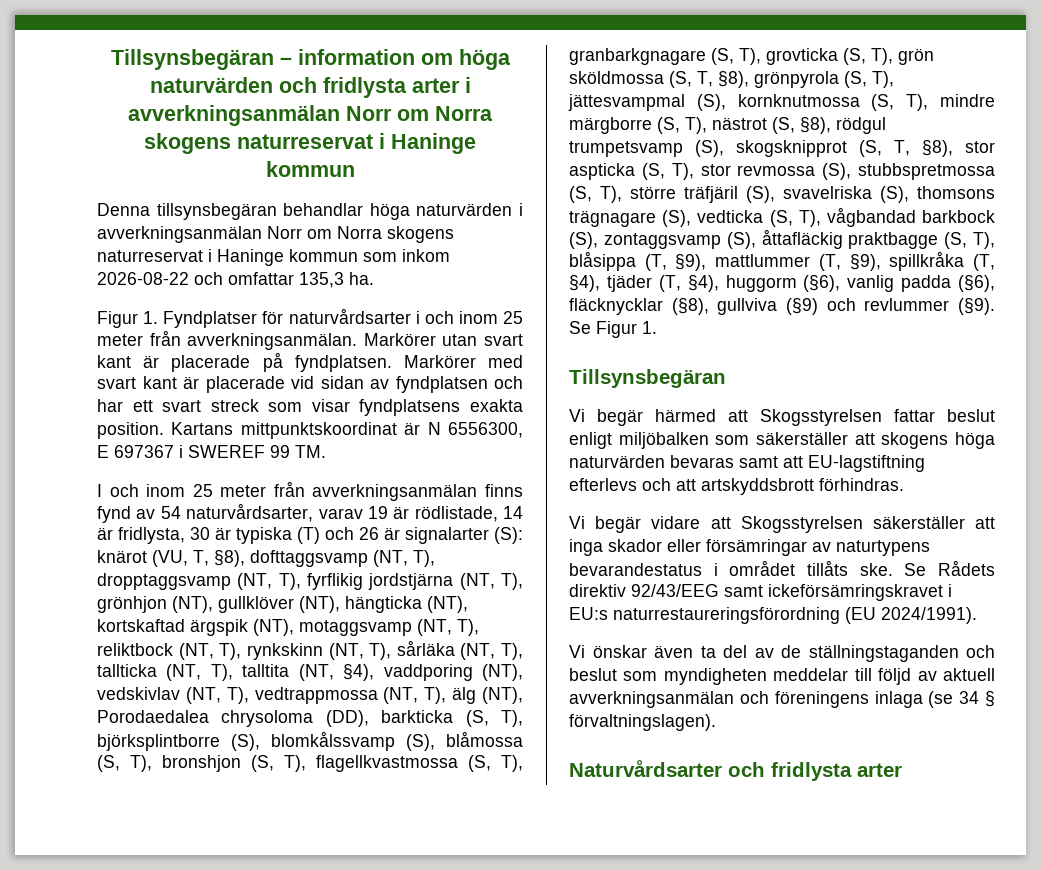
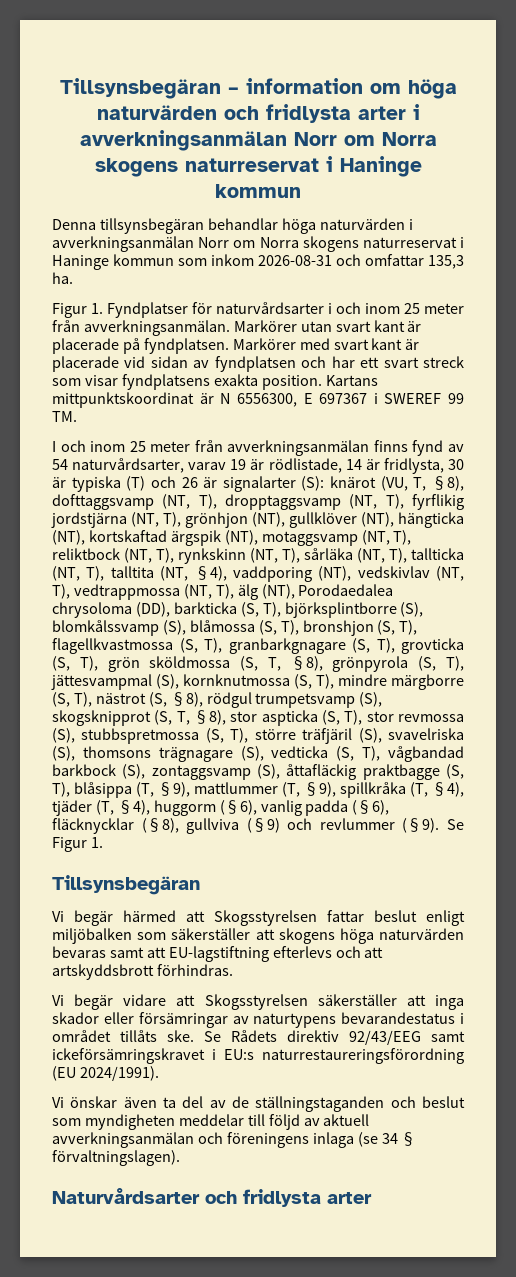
- Denna tillsynsbegäran behandlar höga naturvärden i avverkningsanmälan Norr om Norra skogens naturreservat i Haninge kommun som inkom 2026-08-22 och omfattar 135,3 ha.
+ Denna tillsynsbegäran behandlar höga naturvärden i avverkningsanmälan Norr om Norra skogens naturreservat i Haninge kommun som inkom 2026-08-31 och omfattar 135,3 ha.

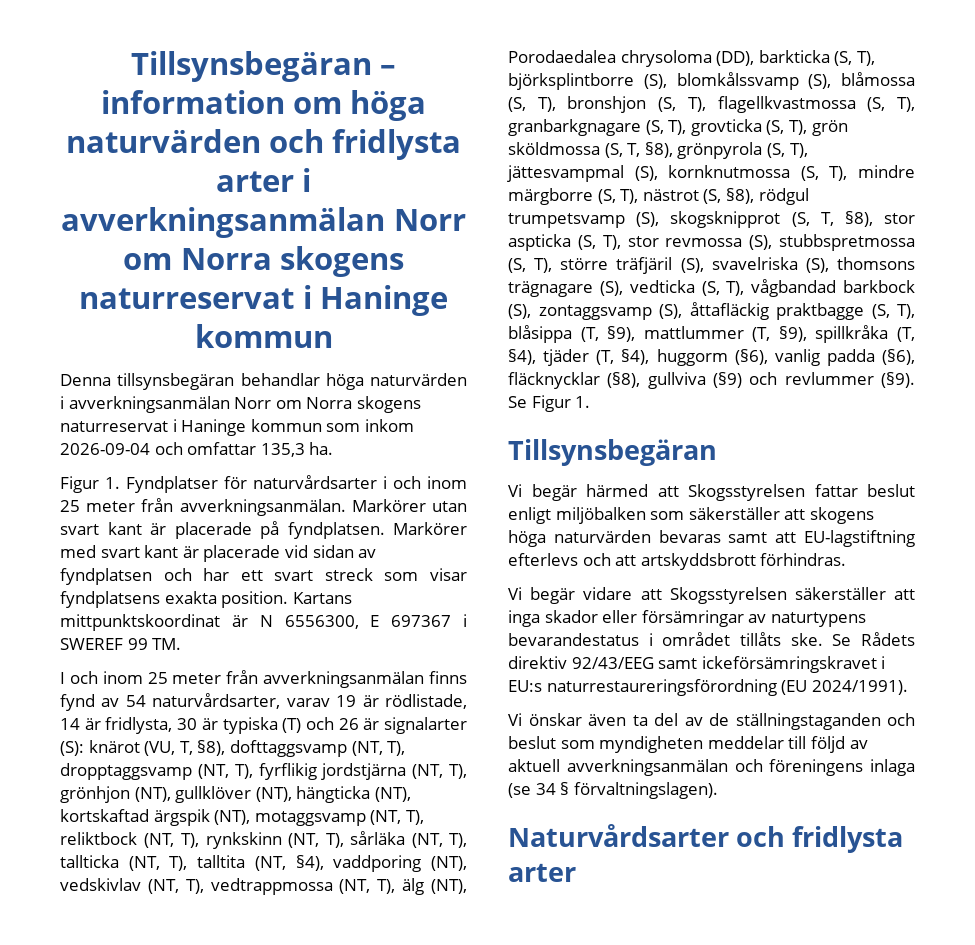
- Denna tillsynsbegäran behandlar höga naturvärden i avverkningsanmälan Norr om Norra skogens naturreservat i Haninge kommun som inkom 2026-08-31 och omfattar 135,3 ha.
+ Denna tillsynsbegäran behandlar höga naturvärden i avverkningsanmälan Norr om Norra skogens naturreservat i Haninge kommun som inkom 2026-09-04 och omfattar 135,3 ha.

